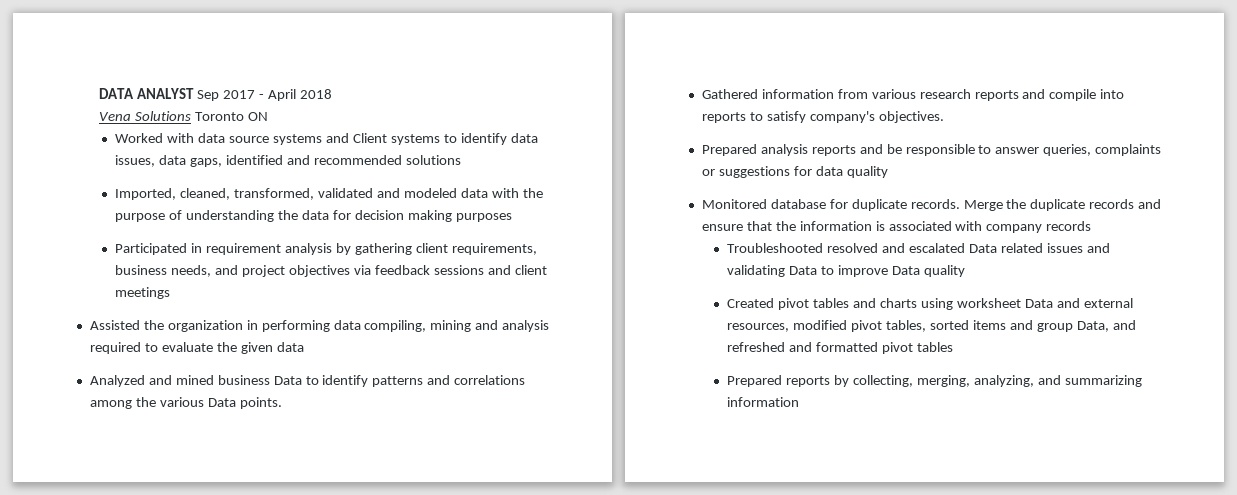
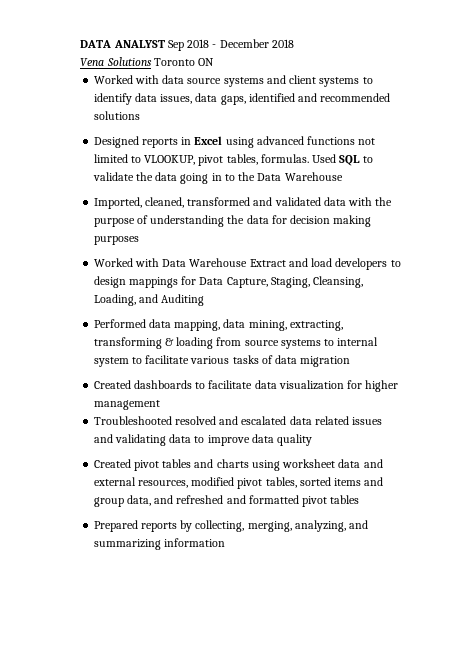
- DATA ANALYST Sep 2017 - April 2018
+ DATA ANALYST Sep 2018 - December 2018
- Worked with data source systems and Client systems to identify data issues, data gaps, identified and recommended solutions
+ Worked with data source systems and client systems to identify data issues, data gaps, identified and recommended solutions
- Imported, cleaned, transformed, validated and modeled data with the purpose of understanding the data for decision making purposes
+ Designed reports in Excel using advanced functions not limited to VLOOKUP, pivot tables, formulas. Used SQL to validate the data going in to the Data Warehouse
+ Imported, cleaned, transformed and validated data with the purpose of understanding the data for decision making purposes
- Participated in requirement analysis by gathering client requirements, business needs, and project objectives via feedback sessions and client meetings
- Assisted the organization in performing data compiling, mining and analysis required to evaluate the given data
- Analyzed and mined business Data to identify patterns and correlations among the various Data points.
- Gathered information from various research reports and compile into reports to satisfy company's objectives.
- Prepared analysis reports and be responsible to answer queries, complaints or suggestions for data quality
- Monitored database for duplicate records. Merge the duplicate records and ensure that the information is associated with company records
+ Worked with Data Warehouse Extract and load developers to design mappings for Data Capture, Staging, Cleansing, Loading, and Auditing
+ Performed data mapping, data mining, extracting, transforming & loading from source systems to internal system to facilitate various tasks of data migration
+ Created dashboards to facilitate data visualization for higher management
- Troubleshooted resolved and escalated Data related issues and validating Data to improve Data quality
+ Troubleshooted resolved and escalated data related issues and validating data to improve data quality
- Created pivot tables and charts using worksheet Data and external resources, modified pivot tables, sorted items and group Data, and refreshed and formatted pivot tables
+ Created pivot tables and charts using worksheet data and external resources, modified pivot tables, sorted items and group data, and refreshed and formatted pivot tables

